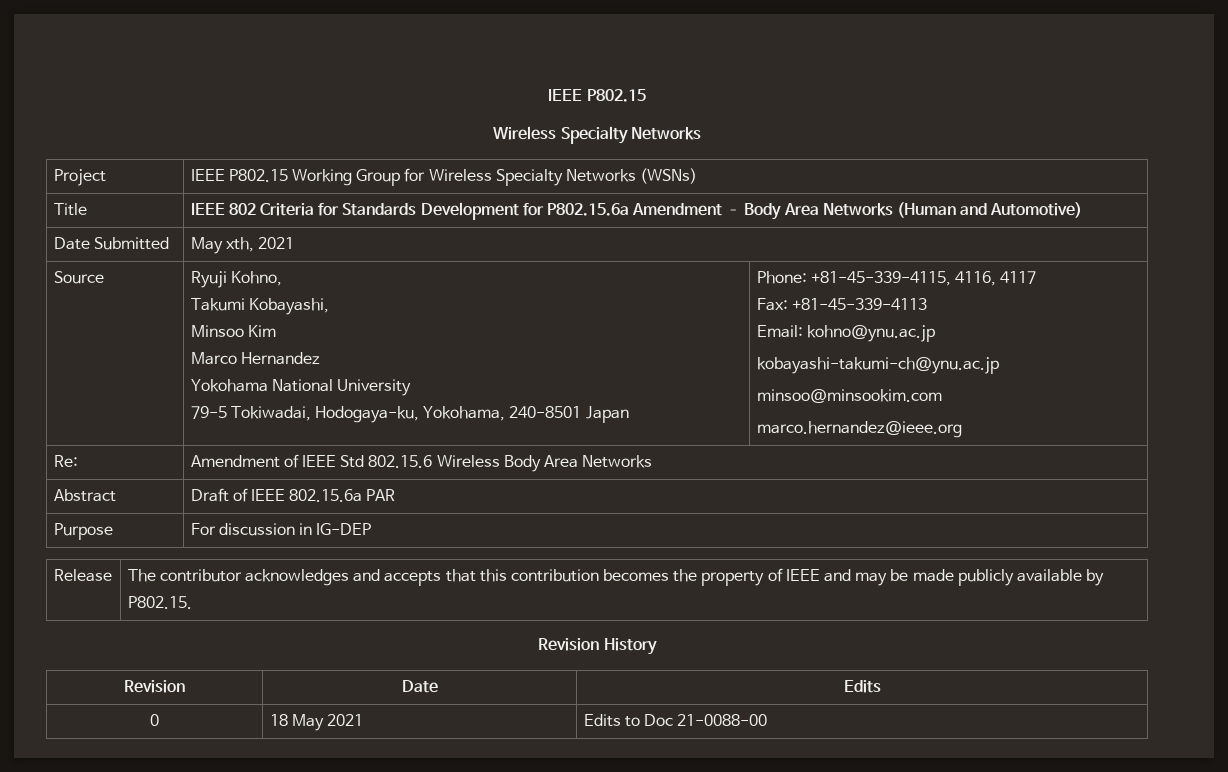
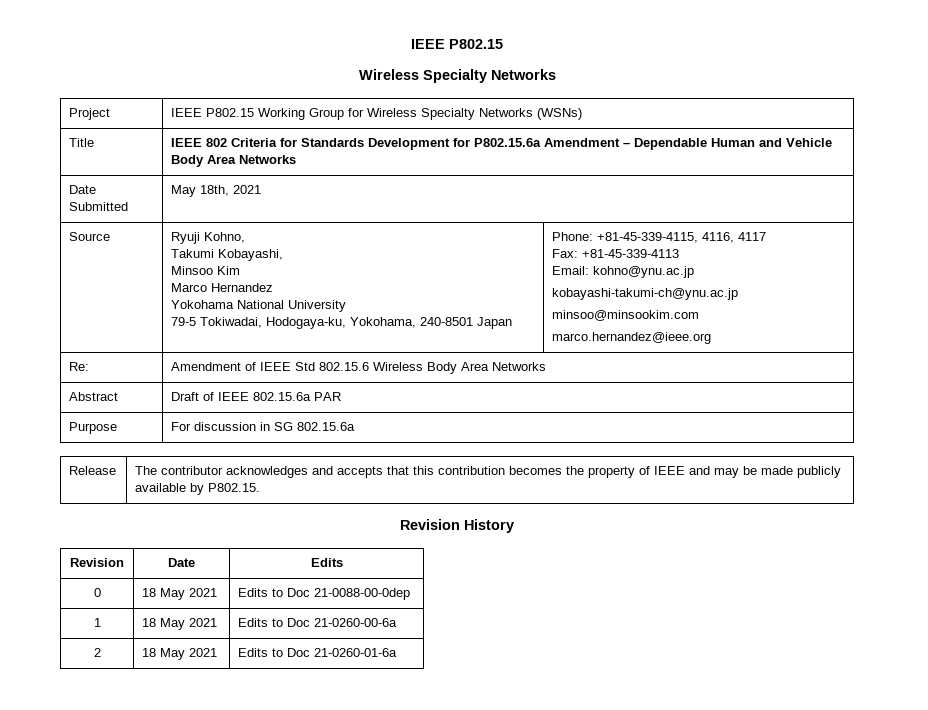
- Title | IEEE 802 Criteria for Standards Development for P802.15.6a Amendment – Body Area Networks (Human and Automotive)
+ Title | IEEE 802 Criteria for Standards Development for P802.15.6a Amendment – Dependable Human and Vehicle Body Area Networks
- Date Submitted | May xth, 2021
+ Date Submitted | May 18th, 2021
- Purpose | For discussion in IG-DEP
+ Purpose | For discussion in SG 802.15.6a
- 0 | 18 May 2021 | Edits to Doc 21-0088-00
+ 0 | 18 May 2021 | Edits to Doc 21-0088-00-0dep
+ 1 | 18 May 2021 | Edits to Doc 21-0260-00-6a
+ 2 | 18 May 2021 | Edits to Doc 21-0260-01-6a

